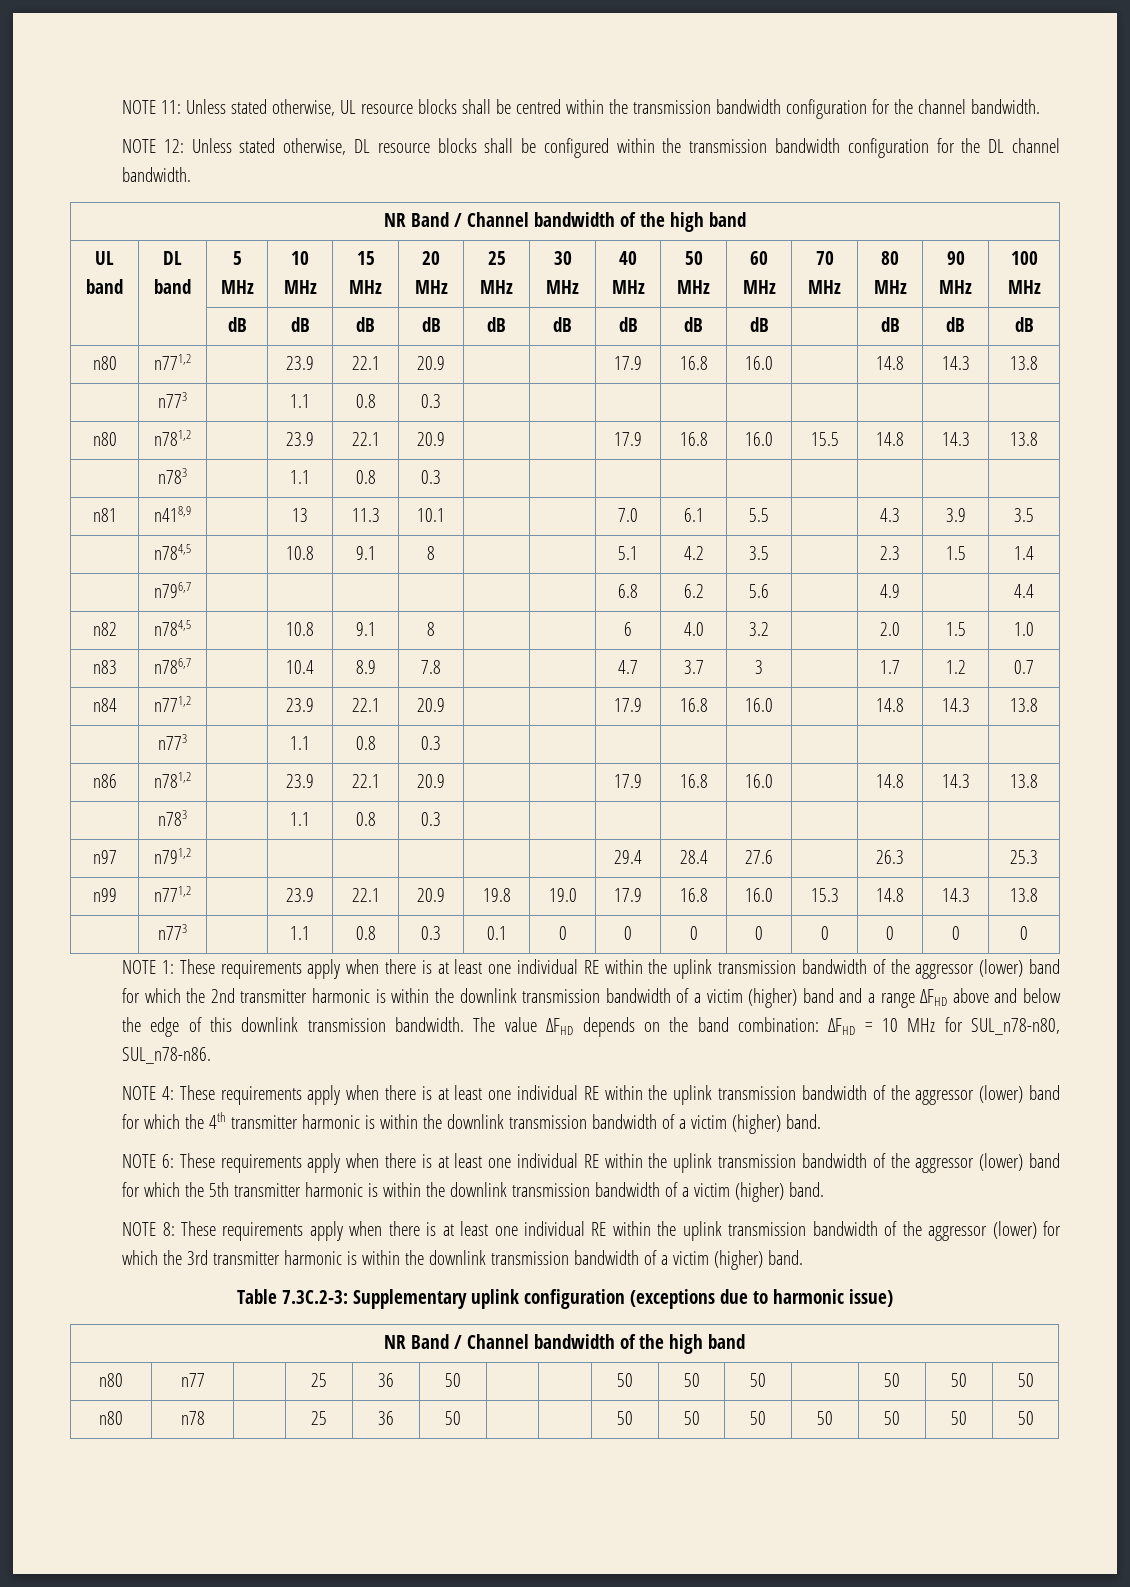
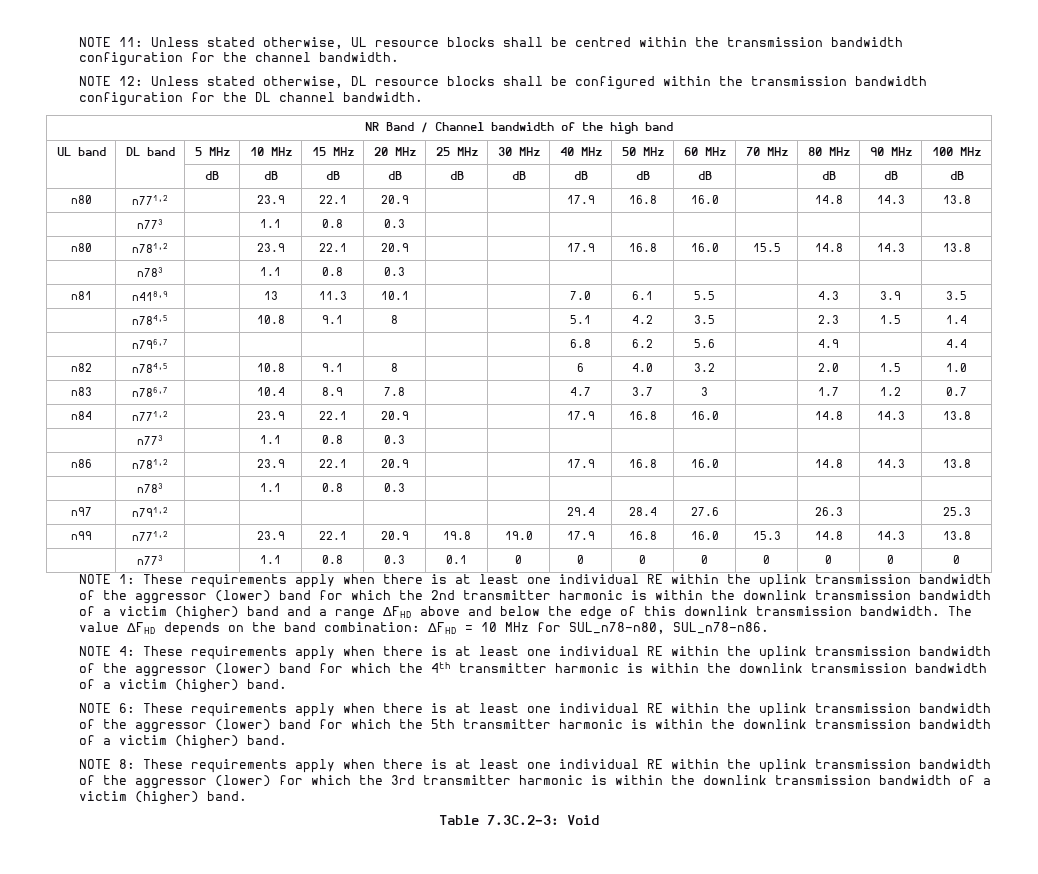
- Table 7.3C.2-3: Supplementary uplink configuration (exceptions due to harmonic issue)
- NR Band / Channel bandwidth of the high band
- n80 | n77 | | 25 | 36 | 50 | | | 50 | 50 | 50 | | 50 | 50 | 50
- n80 | n78 | | 25 | 36 | 50 | | | 50 | 50 | 50 | 50 | 50 | 50 | 50
+ Table 7.3C.2-3: Void

